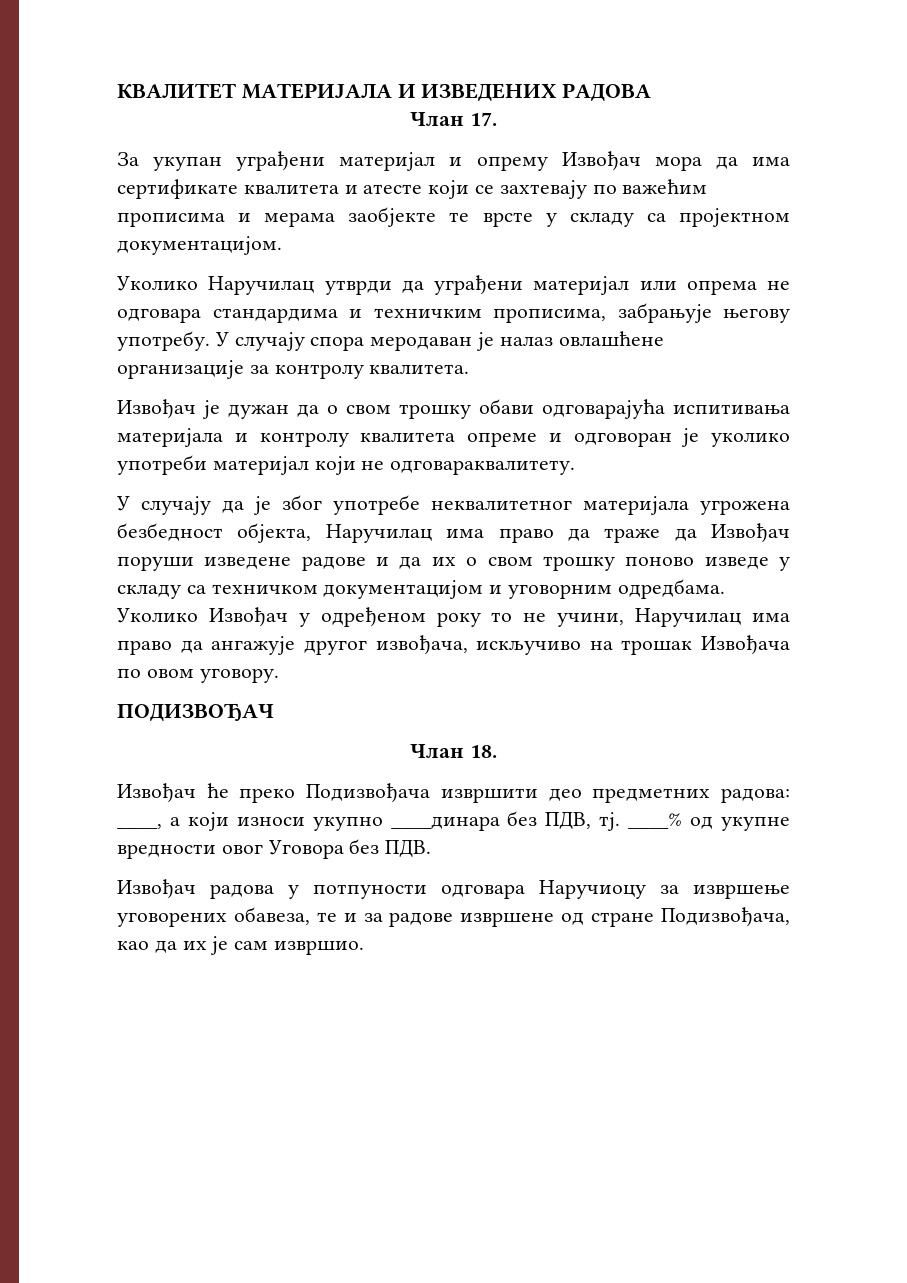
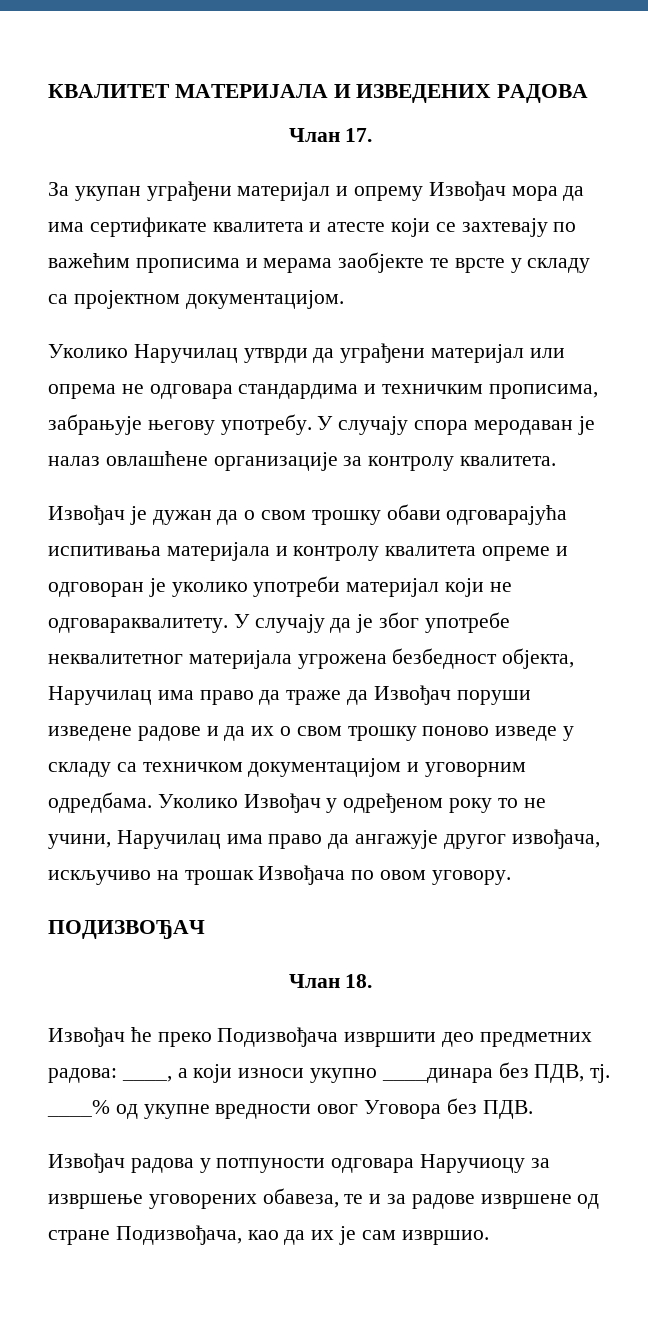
- Извођач је дужан да о свом трошку обави одговарајућа испитивања материјала и контролу квалитета опреме и одговоран је уколико употреби материјал који не одговараквалитету.
- У случају да је због употребе неквалитетног материјала угрожена безбедност објекта, Наручилац има право да траже да Извођач поруши изведене радове и да их о свом трошку поново изведе у складу са техничком документацијом и уговорним одредбама.
+ Извођач је дужан да о свом трошку обави одговарајућа испитивања материјала и контролу квалитета опреме и одговоран је уколико употреби материјал који не одговараквалитету. У случају да је због употребе неквалитетног материјала угрожена безбедност објекта, Наручилац има право да траже да Извођач поруши изведене радове и да их о свом трошку поново изведе у складу са техничком документацијом и уговорним одредбама.

